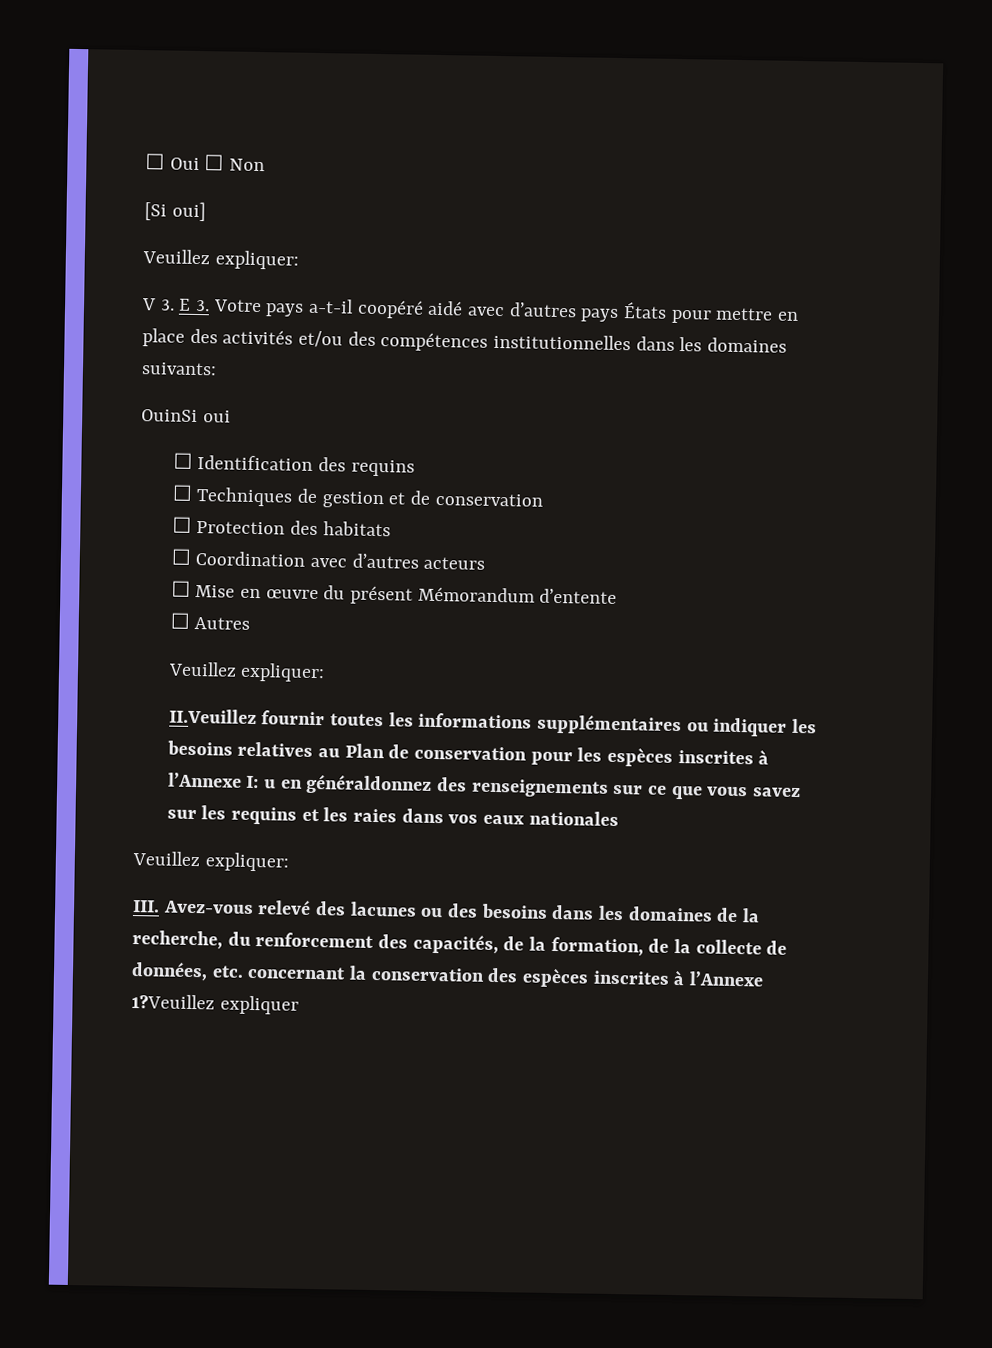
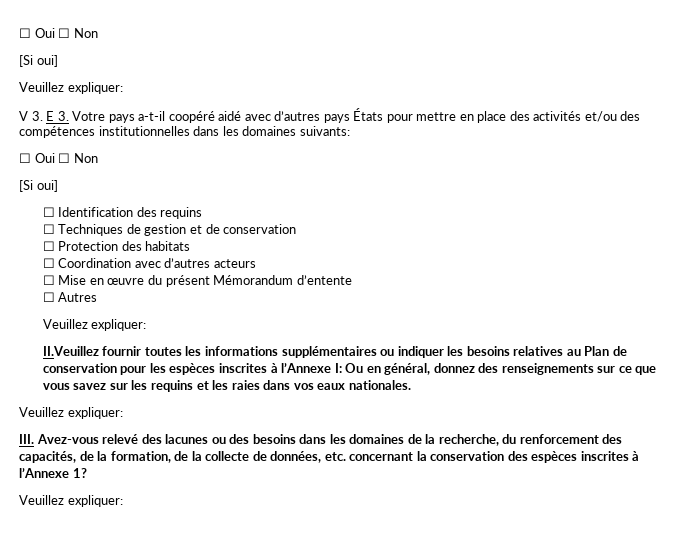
  V 3. E 3. Votre pays a-t-il coopéré aidé avec d’autres pays États pour mettre en place des activités et/ou des compétences institutionnelles dans les domaines suivants:
- OuinSi oui
+ ☐ Oui ☐ Non
+ [Si oui]
- II.Veuillez fournir toutes les informations supplémentaires ou indiquer les besoins relatives au Plan de conservation pour les espèces inscrites à l’Annexe I: u en généraldonnez des renseignements sur ce que vous savez sur les requins et les raies dans vos eaux nationales
+ II.Veuillez fournir toutes les informations supplémentaires ou indiquer les besoins relatives au Plan de conservation pour les espèces inscrites à l’Annexe I: Ou en général, donnez des renseignements sur ce que vous savez sur les requins et les raies dans vos eaux nationales.
- III. Avez-vous relevé des lacunes ou des besoins dans les domaines de la recherche, du renforcement des capacités, de la formation, de la collecte de données, etc. concernant la conservation des espèces inscrites à l’Annexe 1?Veuillez expliquer
+ III. Avez-vous relevé des lacunes ou des besoins dans les domaines de la recherche, du renforcement des capacités, de la formation, de la collecte de données, etc. concernant la conservation des espèces inscrites à l’Annexe 1?
+ Veuillez expliquer:

